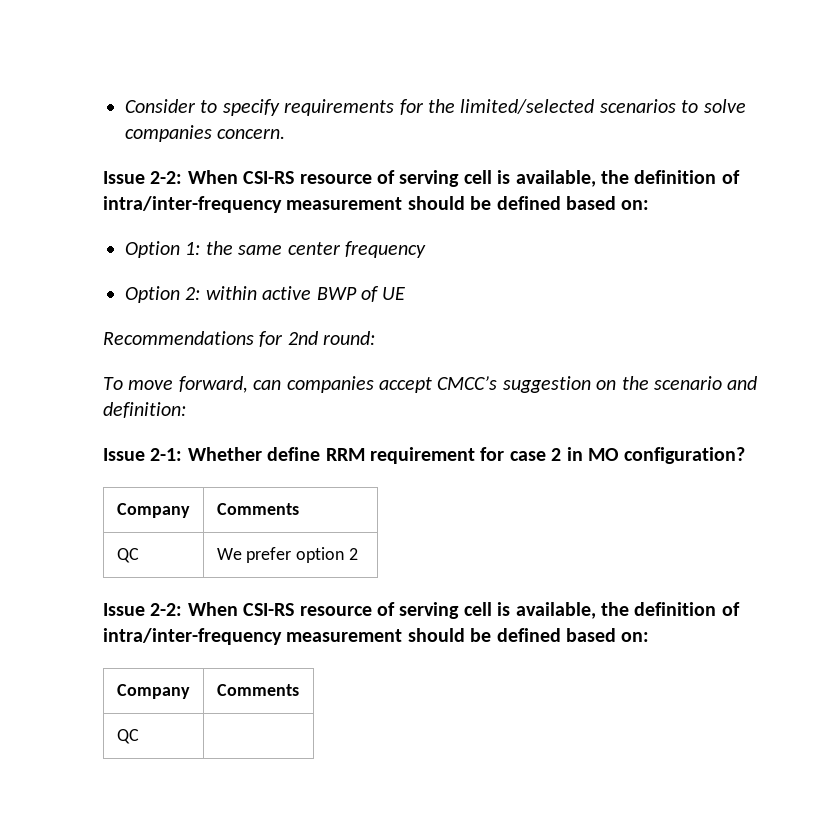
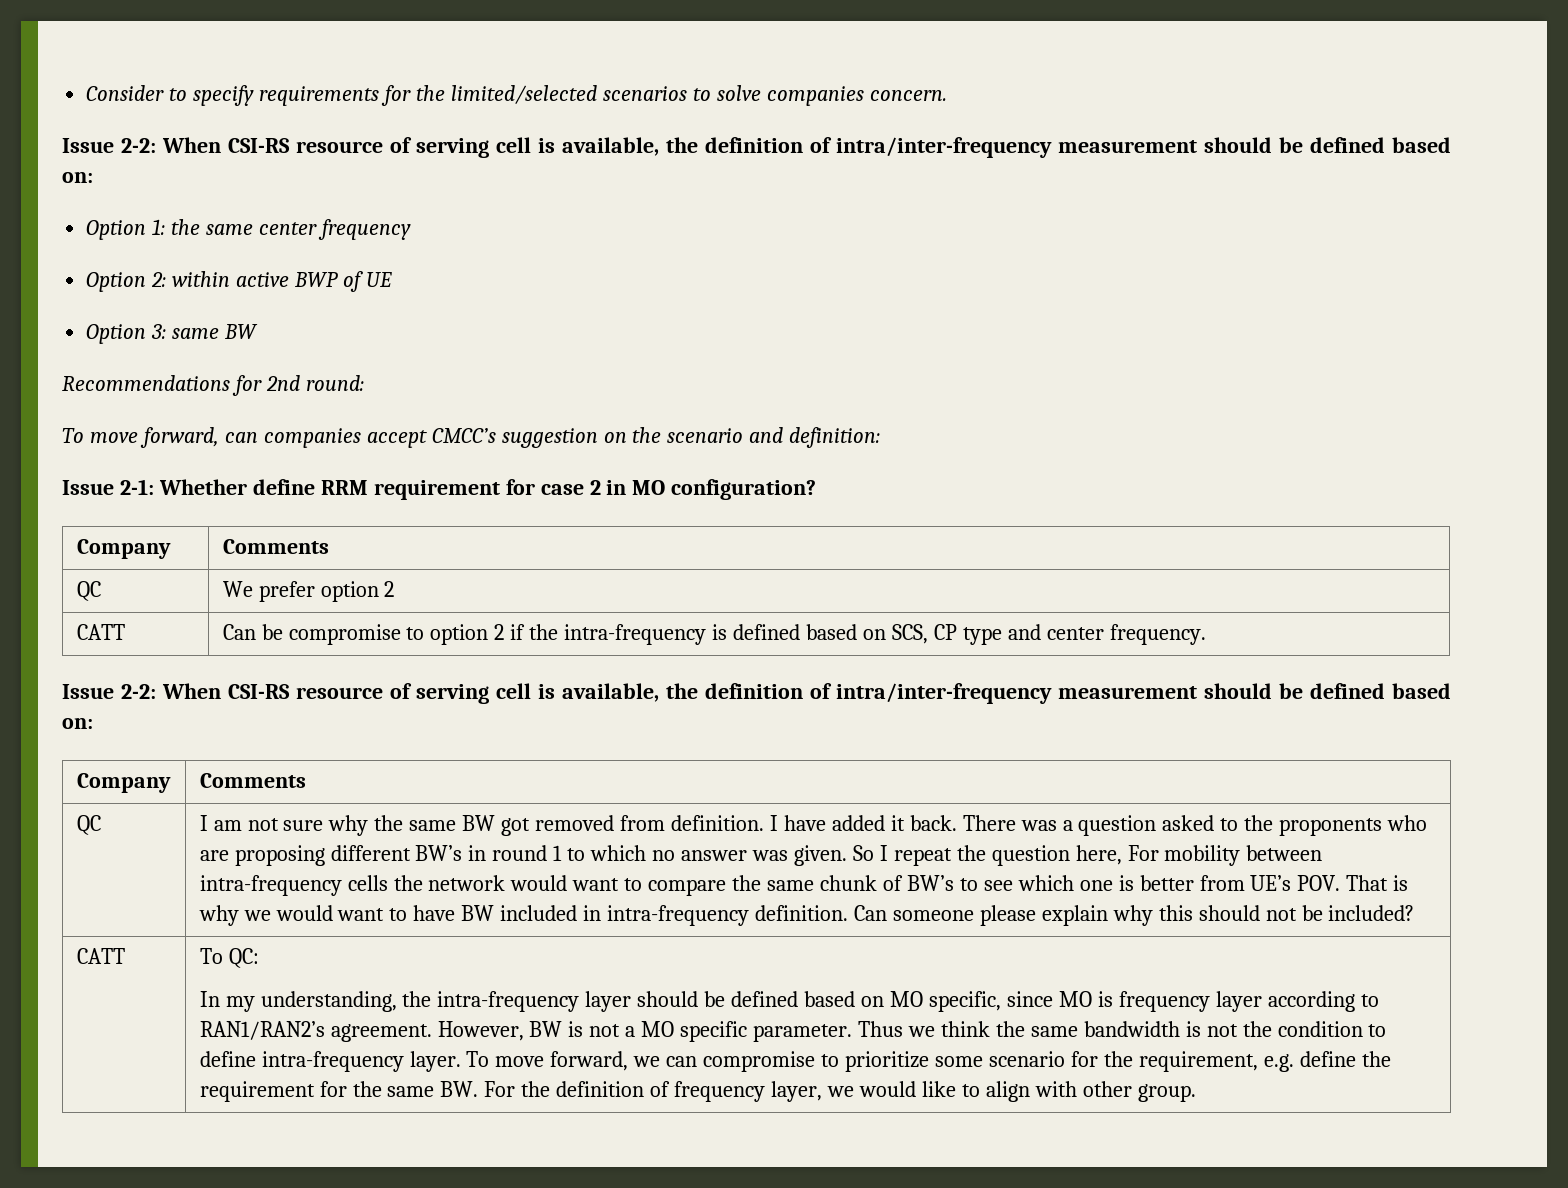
+ Option 3: same BW
+ CATT | Can be compromise to option 2 if the intra-frequency is defined based on SCS, CP type and center frequency.
+ I am not sure why the same BW got removed from definition. I have added it back. There was a question asked to the proponents who are proposing different BW’s in round 1 to which no answer was given. So I repeat the question here, For mobility between intra-frequency cells the network would want to compare the same chunk of BW’s to see which one is better from UE’s POV. That is why we would want to have BW included in intra-frequency definition. Can someone please explain why this should not be included?
+ CATT | To QC:
+ In my understanding, the intra-frequency layer should be defined based on MO specific, since MO is frequency layer according to RAN1/RAN2’s agreement. However, BW is not a MO specific parameter. Thus we think the same bandwidth is not the condition to define intra-frequency layer. To move forward, we can compromise to prioritize some scenario for the requirement, e.g. define the requirement for the same BW. For the definition of frequency layer, we would like to align with other group.

